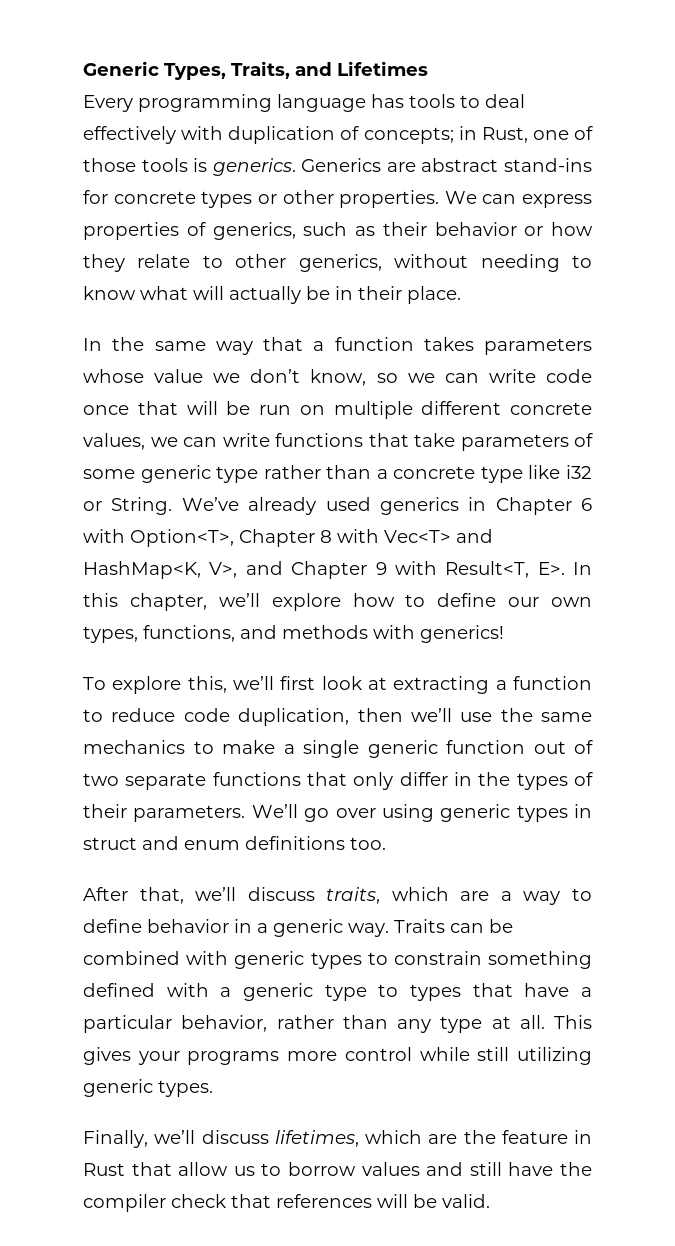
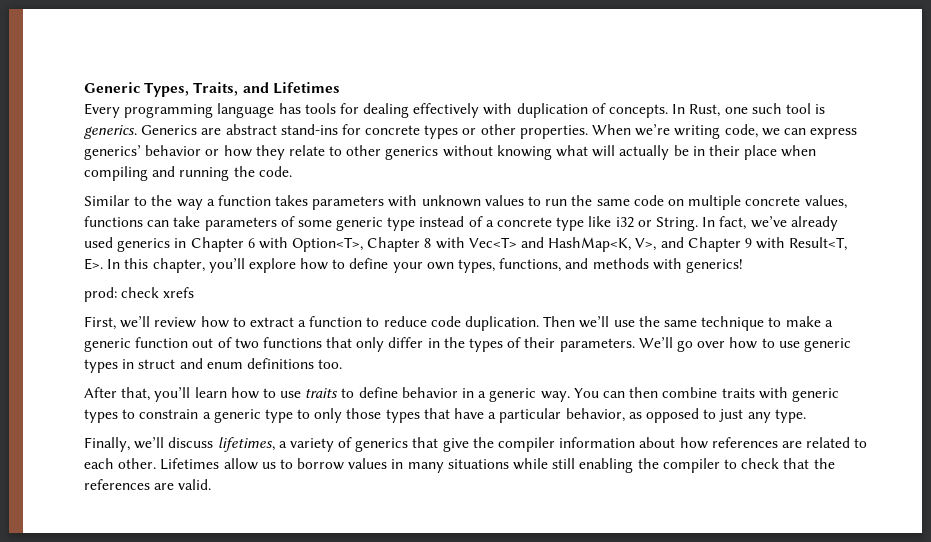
- Every programming language has tools to deal effectively with duplication of concepts; in Rust, one of those tools is generics.
+ Every programming language has tools for dealing effectively with duplication of concepts. In Rust, one such tool is generics.
- We can express properties of generics, such as their behavior or how they relate to other generics, without needing to know what will actually be in their place.
- In the same way that a function takes parameters whose value we don’t know, so we can write code once that will be run on multiple different concrete values, we can write functions that take parameters of some generic type rather than a concrete type like i32 or String.
+ When we’re writing code, we can express generics’ behavior or how they relate to other generics without knowing what will actually be in their place when compiling and running the code.
+ Similar to the way a function takes parameters with unknown values to run the same code on multiple concrete values, functions can take parameters of some generic type instead of a concrete type like i32 or String.
- We’ve already used generics in Chapter 6 with Option<T>, Chapter 8 with Vec<T> and HashMap<K, V>, and Chapter 9 with Result<T, E>. In this chapter, we’ll explore how to define our own types, functions, and methods with generics!
+ In fact, we’ve already used generics in Chapter 6 with Option<T>, Chapter 8 with Vec<T> and HashMap<K, V>, and Chapter 9 with Result<T, E>. In this chapter, you’ll explore how to define your own types, functions, and methods with generics!
- To explore this, we’ll first look at extracting a function to reduce code duplication, then we’ll use the same mechanics to make a single generic function out of two separate functions that only differ in the types of their parameters.
+ prod: check xrefs
+ First, we’ll review how to extract a function to reduce code duplication. Then we’ll use the same technique to make a generic function out of two functions that only differ in the types of their parameters.
- We’ll go over using generic types in struct and enum definitions too.
+ We’ll go over how to use generic types in struct and enum definitions too.
- After that, we’ll discuss traits, which are a way to define behavior in a generic way.
+ After that, you’ll learn how to use traits to define behavior in a generic way.
- Traits can be combined with generic types to constrain something defined with a generic type to types that have a particular behavior, rather than any type at all. This gives your programs more control while still utilizing generic types.
- Finally, we’ll discuss lifetimes, which are the feature in Rust that allow us to borrow values and still have the compiler check that references will be valid.
+ You can then combine traits with generic types to constrain a generic type to only those types that have a particular behavior, as opposed to just any type.
+ Finally, we’ll discuss lifetimes, a variety of generics that give the compiler information about how references are related to each other. Lifetimes allow us to borrow values in many situations while still enabling the compiler to check that the references are valid.

